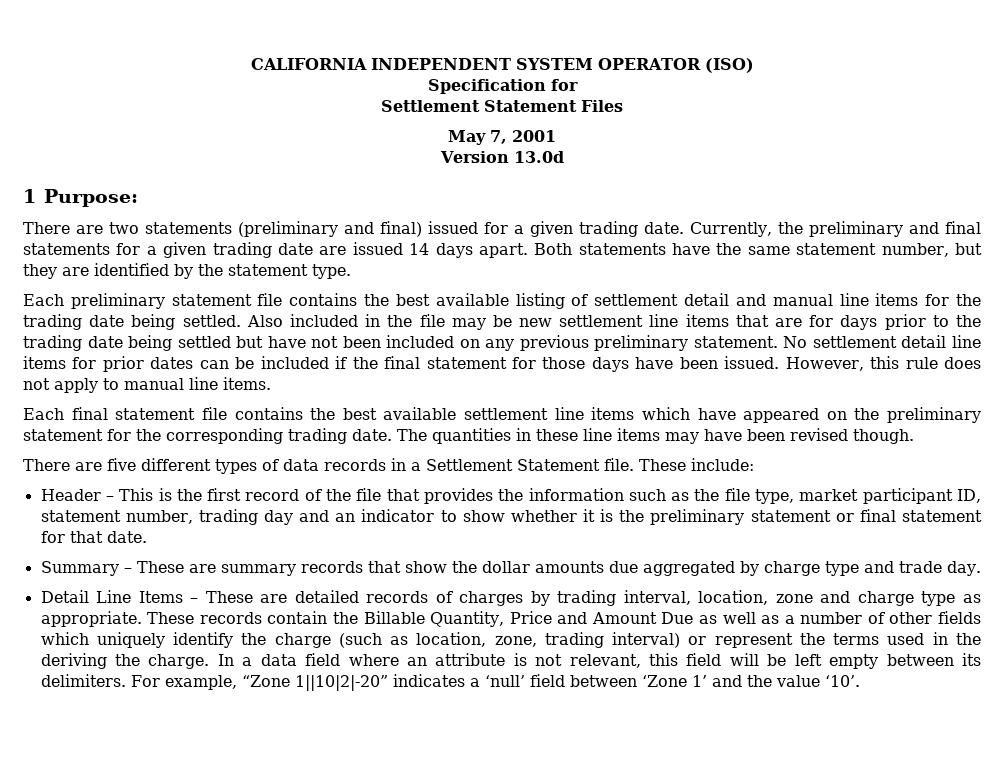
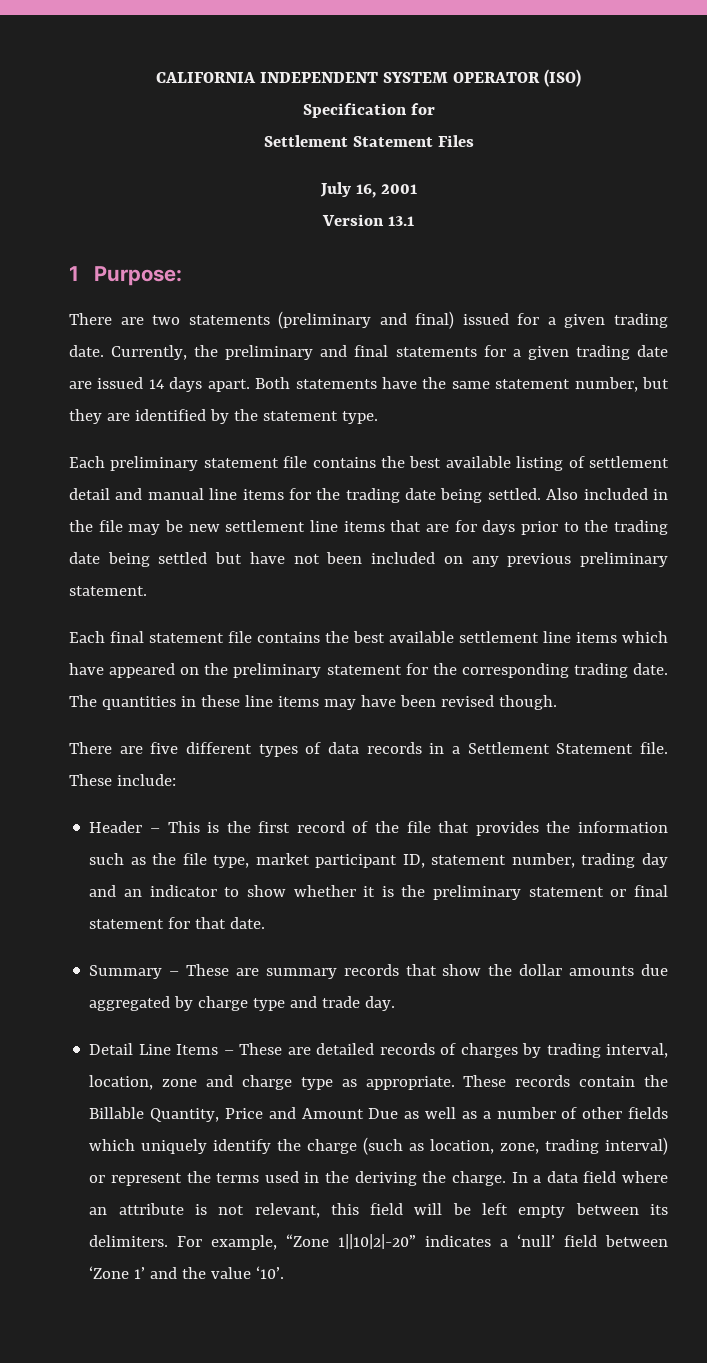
- May 7, 2001
+ July 16, 2001
- Version 13.0d
+ Version 13.1
- No settlement detail line items for prior dates can be included if the final statement for those days have been issued. However, this rule does not apply to manual line items.

